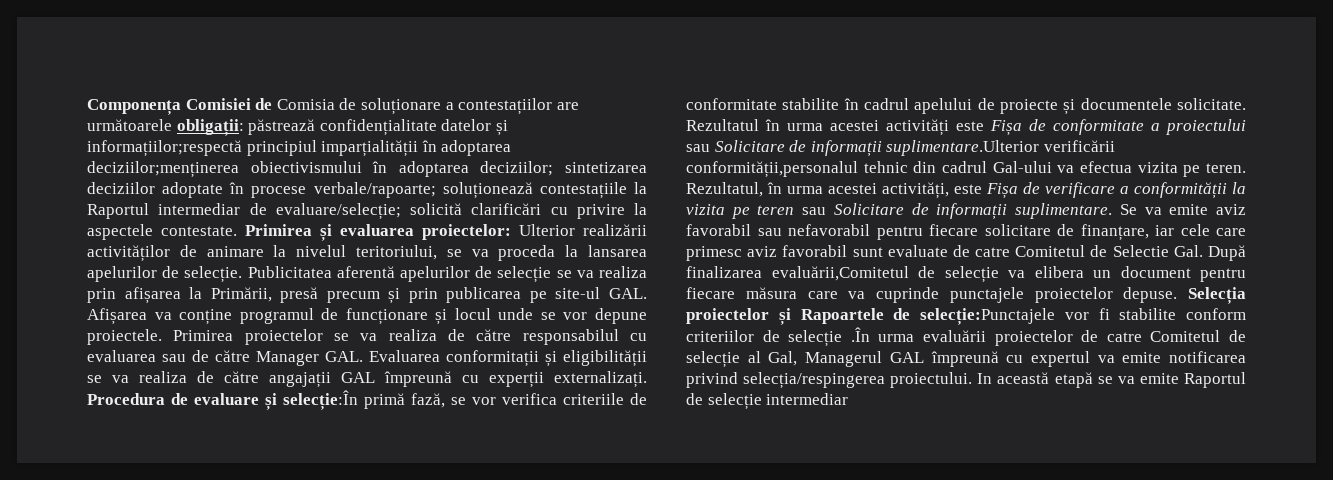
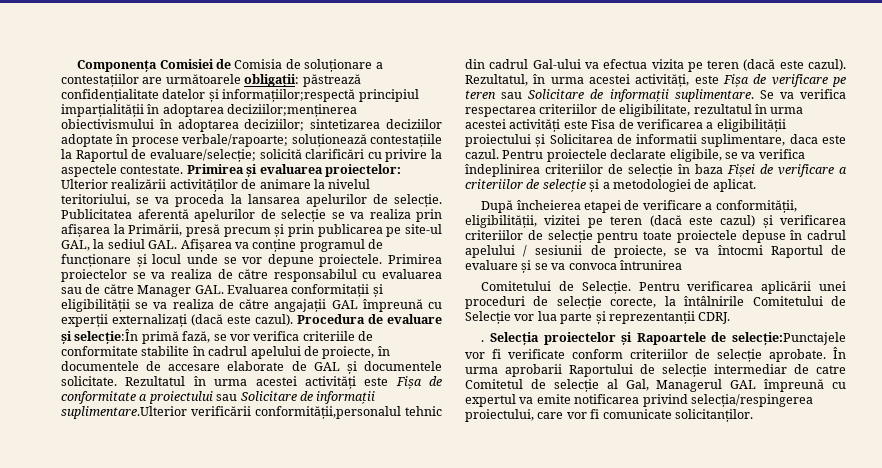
- Componența Comisiei de Comisia de soluționare a contestațiilor are următoarele obligații: păstrează confidențialitate datelor și informațiilor;respectă principiul imparțialității în adoptarea deciziilor;menținerea obiectivismului în adoptarea deciziilor; sintetizarea deciziilor adoptate în procese verbale/rapoarte; soluționează contestațiile la Raportul intermediar de evaluare/selecție; solicită clarificări cu privire la aspectele contestate.
+ Componența Comisiei de Comisia de soluționare a contestațiilor are următoarele obligații: păstrează confidențialitate datelor și informațiilor;respectă principiul imparțialității în adoptarea deciziilor;menținerea obiectivismului în adoptarea deciziilor; sintetizarea deciziilor adoptate în procese verbale/rapoarte; soluționează contestațiile la Raportul de evaluare/selecție; solicită clarificări cu privire la aspectele contestate.
- Publicitatea aferentă apelurilor de selecție se va realiza prin afișarea la Primării, presă precum și prin publicarea pe site-ul GAL. Afișarea va conține programul de funcționare și locul unde se vor depune proiectele.
+ Publicitatea aferentă apelurilor de selecție se va realiza prin afișarea la Primării, presă precum și prin publicarea pe site-ul GAL, la sediul GAL. Afișarea va conține programul de funcționare și locul unde se vor depune proiectele.
- Primirea proiectelor se va realiza de către responsabilul cu evaluarea sau de către Manager GAL. Evaluarea conformitații și eligibilității se va realiza de către angajații GAL împreună cu experții externalizați.
+ Primirea proiectelor se va realiza de către responsabilul cu evaluarea sau de către Manager GAL. Evaluarea conformitații și eligibilității se va realiza de către angajații GAL împreună cu experții externalizați (dacă este cazul).
- Procedura de evaluare și selecție:În primă fază, se vor verifica criteriile de conformitate stabilite în cadrul apelului de proiecte și documentele solicitate.
+ Procedura de evaluare și selecție:În primă fază, se vor verifica criteriile de conformitate stabilite în cadrul apelului de proiecte, în documentele de accesare elaborate de GAL și documentele solicitate.
- Rezultatul în urma acestei activități este Fișa de conformitate a proiectului sau Solicitare de informații suplimentare.Ulterior verificării conformității,personalul tehnic din cadrul Gal-ului va efectua vizita pe teren.
+ Rezultatul în urma acestei activități este Fișa de conformitate a proiectului sau Solicitare de informații suplimentare.Ulterior verificării conformității,personalul tehnic din cadrul Gal-ului va efectua vizita pe teren (dacă este cazul).
- Rezultatul, în urma acestei activități, este Fișa de verificare a conformității la vizita pe teren sau Solicitare de informații suplimentare.
+ Rezultatul, în urma acestei activități, este Fișa de verificare pe teren sau Solicitare de informații suplimentare.
- Se va emite aviz favorabil sau nefavorabil pentru fiecare solicitare de finanțare, iar cele care primesc aviz favorabil sunt evaluate de catre Comitetul de Selectie Gal. După finalizarea evaluării,Comitetul de selecție va elibera un document pentru fiecare măsura care va cuprinde punctajele proiectelor depuse.
+ Se va verifica respectarea criteriilor de eligibilitate, rezultatul în urma acestei activități este Fisa de verificarea a eligibilității proiectului și Solicitarea de informatii suplimentare, daca este cazul. Pentru proiectele declarate eligibile, se va verifica îndeplinirea criteriilor de selecție în baza Fișei de verificare a criteriilor de selecție și a metodologiei de aplicat.
+ După încheierea etapei de verificare a conformității, eligibilității, vizitei pe teren (dacă este cazul) și verificarea criteriilor de selecție pentru toate proiectele depuse în cadrul apelului / sesiunii de proiecte, se va întocmi Raportul de evaluare și se va convoca întrunirea
+ Comitetului de Selecție. Pentru verificarea aplicării unei proceduri de selecție corecte, la întâlnirile Comitetului de Selecție vor lua parte și reprezentanții CDRJ.
+ .
- Selecția proiectelor și Rapoartele de selecție:Punctajele vor fi stabilite conform criteriilor de selecție .În urma evaluării proiectelor de catre Comitetul de selecție al Gal, Managerul GAL împreună cu expertul va emite notificarea privind selecția/respingerea proiectului. In această etapă se va emite Raportul de selecție intermediar
+ Selecția proiectelor și Rapoartele de selecție:Punctajele vor fi verificate conform criteriilor de selecție aprobate. În urma aprobarii Raportului de selecție intermediar de catre Comitetul de selecție al Gal, Managerul GAL împreună cu expertul va emite notificarea privind selecția/respingerea proiectului, care vor fi comunicate solicitanților.

